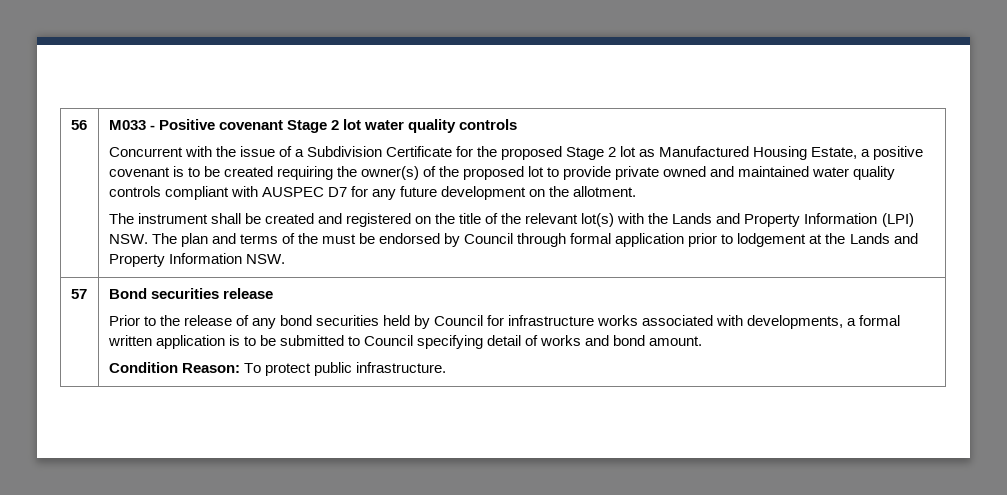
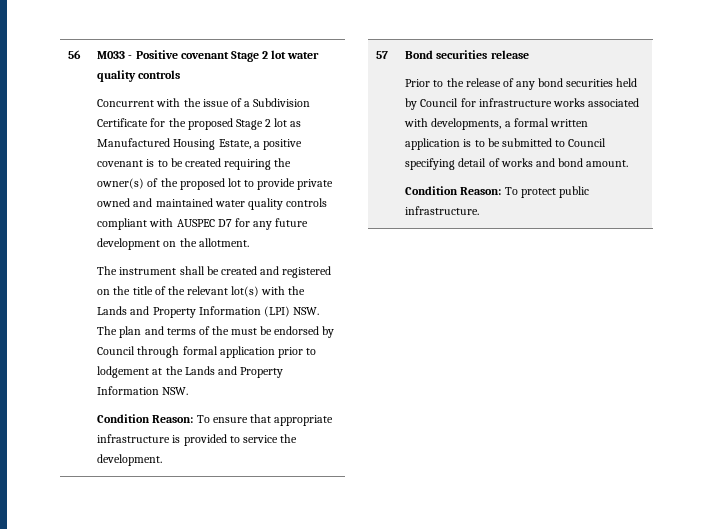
+ Condition Reason: To ensure that appropriate infrastructure is provided to service the development.

